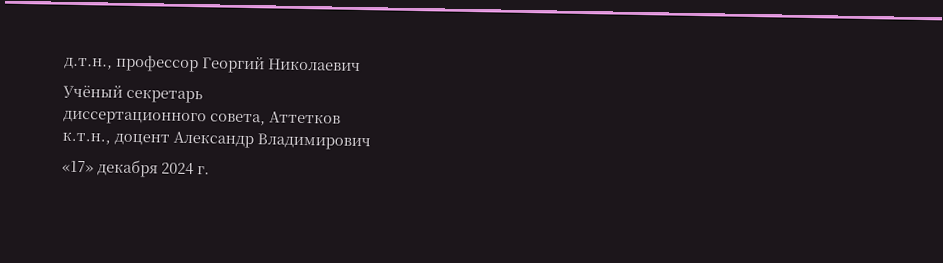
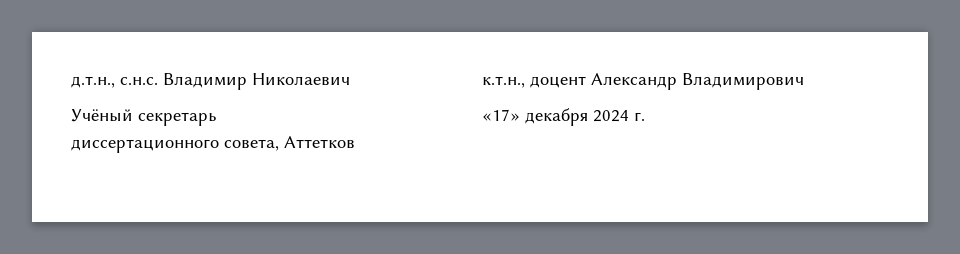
- д.т.н., профессор Георгий Николаевич
+ д.т.н., с.н.с. Владимир Николаевич

